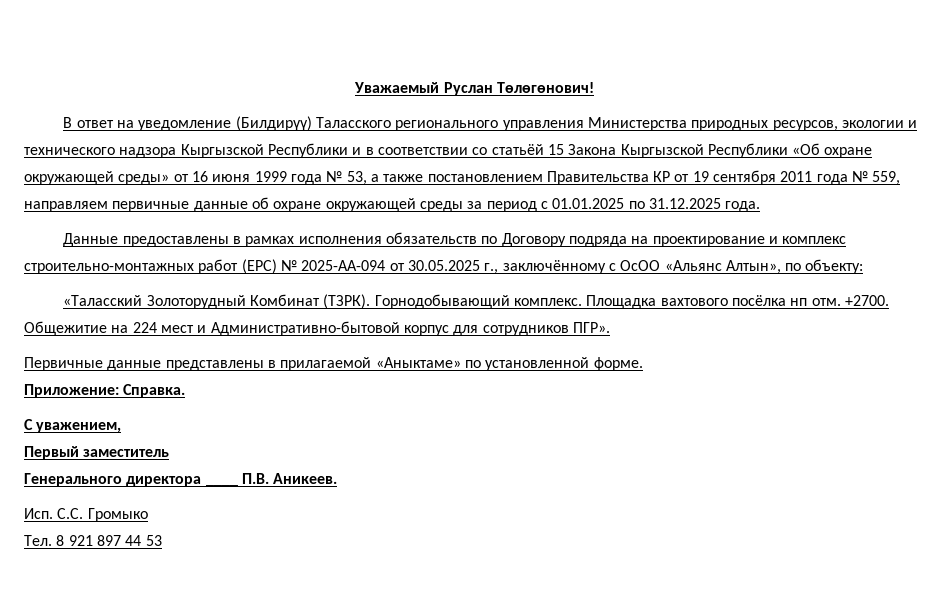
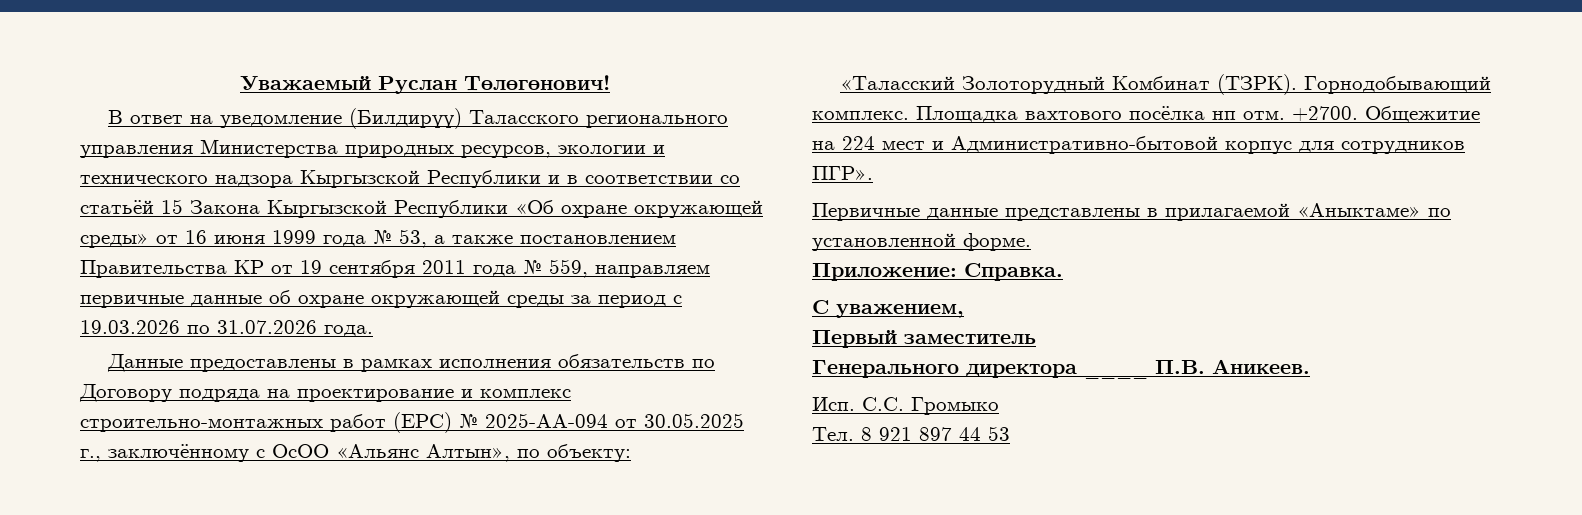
- В ответ на уведомление (Билдирүү) Таласского регионального управления Министерства природных ресурсов, экологии и технического надзора Кыргызской Республики и в соответствии со статьёй 15 Закона Кыргызской Республики «Об охране окружающей среды» от 16 июня 1999 года № 53, а также постановлением Правительства КР от 19 сентября 2011 года № 559, направляем первичные данные об охране окружающей среды за период с 01.01.2025 по 31.12.2025 года.
+ В ответ на уведомление (Билдирүү) Таласского регионального управления Министерства природных ресурсов, экологии и технического надзора Кыргызской Республики и в соответствии со статьёй 15 Закона Кыргызской Республики «Об охране окружающей среды» от 16 июня 1999 года № 53, а также постановлением Правительства КР от 19 сентября 2011 года № 559, направляем первичные данные об охране окружающей среды за период с 19.03.2026 по 31.07.2026 года.

